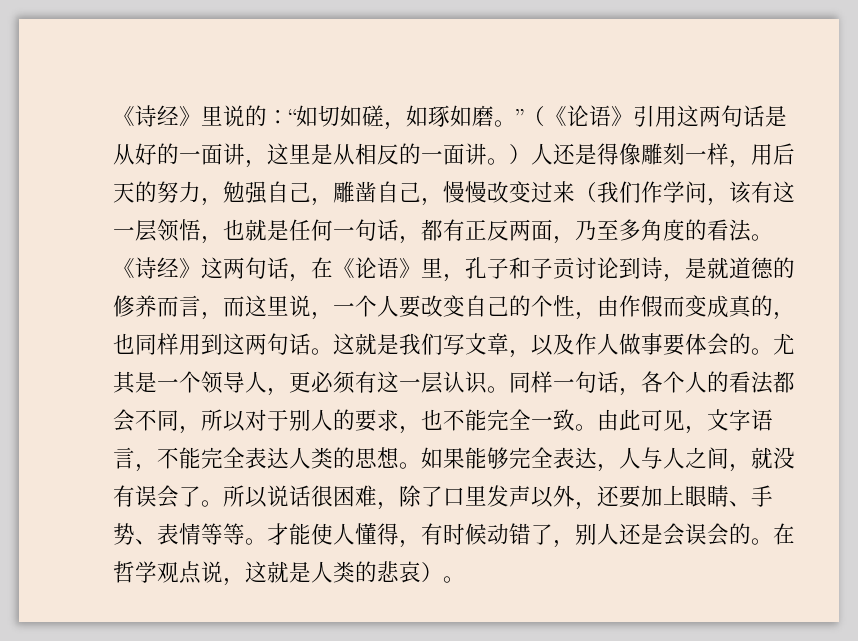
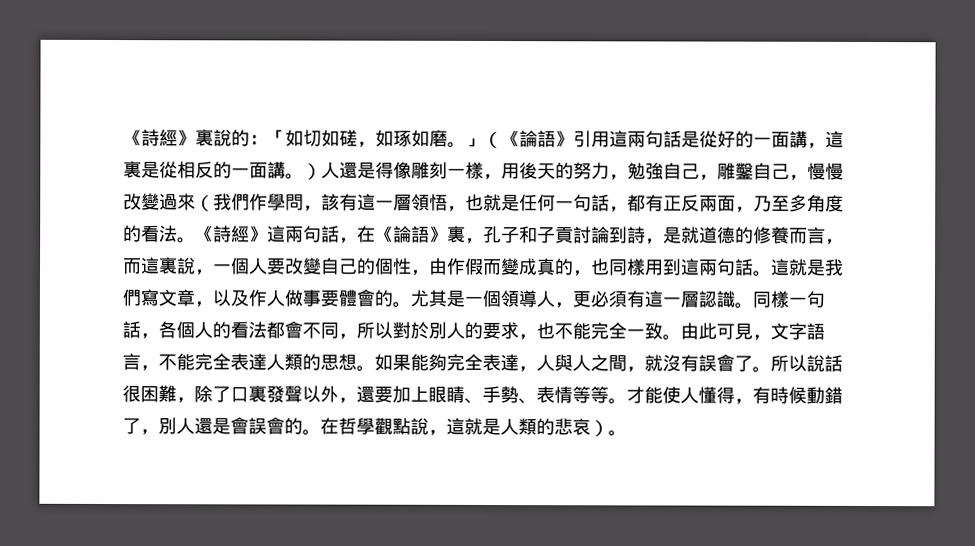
- 《诗经》里说的：“如切如磋，如琢如磨。”（《论语》引用这两句话是从好的一面讲，这里是从相反的一面讲。）人还是得像雕刻一样，用后天的努力，勉强自己，雕凿自己，慢慢改变过来（我们作学问，该有这一层领悟，也就是任何一句话，都有正反两面，乃至多角度的看法。
+ 《詩經》裏說的：「如切如磋，如琢如磨。」（《論語》引用這兩句話是從好的一面講，這裏是從相反的一面講。）人還是得像雕刻一樣，用後天的努力，勉強自己，雕鑿自己，慢慢改變過來（我們作學問，該有這一層領悟，也就是任何一句話，都有正反兩面，乃至多角度的看法。
- 《诗经》这两句话，在《论语》里，孔子和子贡讨论到诗，是就道德的修养而言，而这里说，一个人要改变自己的个性，由作假而变成真的，也同样用到这两句话。这就是我们写文章，以及作人做事要体会的。
+ 《詩經》這兩句話，在《論語》裏，孔子和子貢討論到詩，是就道德的修養而言，而這裏說，一個人要改變自己的個性，由作假而變成真的，也同樣用到這兩句話。這就是我們寫文章，以及作人做事要體會的。
- 尤其是一个领导人，更必须有这一层认识。同样一句话，各个人的看法都会不同，所以对于别人的要求，也不能完全一致。
+ 尤其是一個領導人，更必須有這一層認識。同樣一句話，各個人的看法都會不同，所以對於別人的要求，也不能完全一致。
- 由此可见，文字语言，不能完全表达人类的思想。
+ 由此可見，文字語言，不能完全表達人類的思想。
- 如果能够完全表达，人与人之间，就没有误会了。所以说话很困难，除了口里发声以外，还要加上眼睛、手势、表情等等。
+ 如果能夠完全表達，人與人之間，就沒有誤會了。所以說話很困難，除了口裏發聲以外，還要加上眼睛、手勢、表情等等。
- 才能使人懂得，有时候动错了，别人还是会误会的。在哲学观点说，这就是人类的悲哀）。
+ 才能使人懂得，有時候動錯了，別人還是會誤會的。在哲學觀點說，這就是人類的悲哀）。

